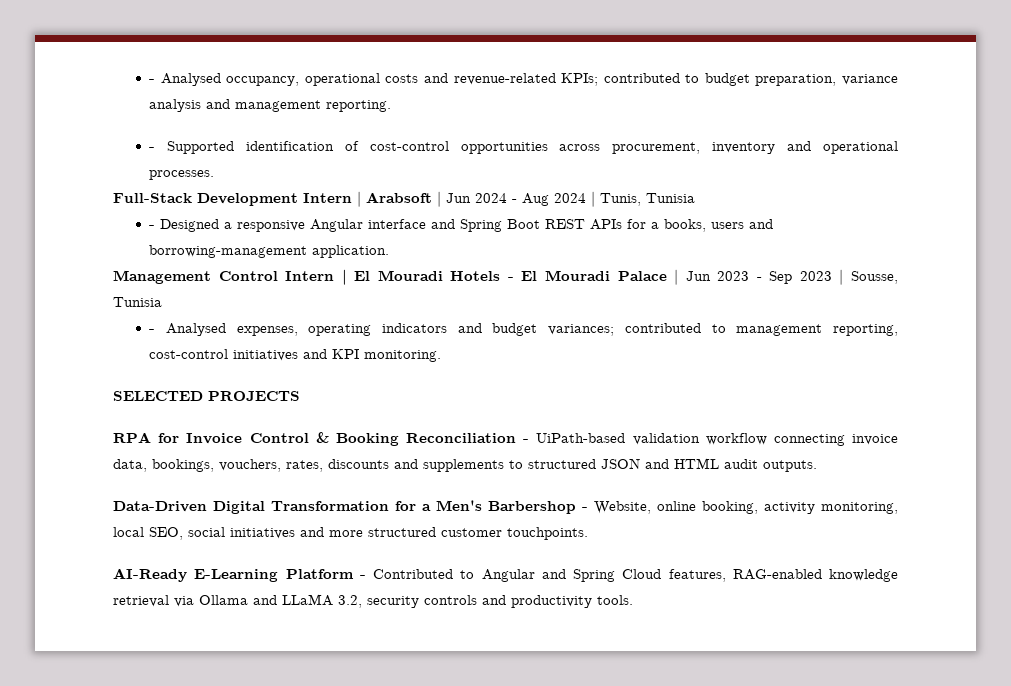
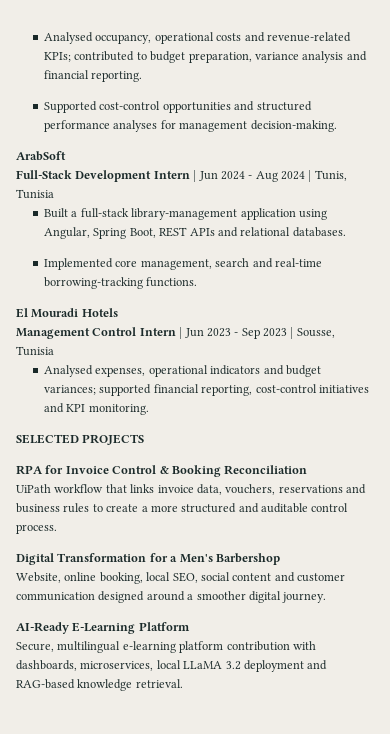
- - Analysed occupancy, operational costs and revenue-related KPIs; contributed to budget preparation, variance analysis and management reporting.
+ Analysed occupancy, operational costs and revenue-related KPIs; contributed to budget preparation, variance analysis and financial reporting.
- - Supported identification of cost-control opportunities across procurement, inventory and operational processes.
+ Supported cost-control opportunities and structured performance analyses for management decision-making.
+ ArabSoft
- Full-Stack Development Intern | Arabsoft | Jun 2024 - Aug 2024 | Tunis, Tunisia
+ Full-Stack Development Intern | Jun 2024 - Aug 2024 | Tunis, Tunisia
- - Designed a responsive Angular interface and Spring Boot REST APIs for a books, users and borrowing-management application.
- Management Control Intern | El Mouradi Hotels - El Mouradi Palace | Jun 2023 - Sep 2023 | Sousse, Tunisia
+ Built a full-stack library-management application using Angular, Spring Boot, REST APIs and relational databases.
+ Implemented core management, search and real-time borrowing-tracking functions.
+ El Mouradi Hotels
+ Management Control Intern | Jun 2023 - Sep 2023 | Sousse, Tunisia
- - Analysed expenses, operating indicators and budget variances; contributed to management reporting, cost-control initiatives and KPI monitoring.
+ Analysed expenses, operational indicators and budget variances; supported financial reporting, cost-control initiatives and KPI monitoring.
- RPA for Invoice Control & Booking Reconciliation - UiPath-based validation workflow connecting invoice data, bookings, vouchers, rates, discounts and supplements to structured JSON and HTML audit outputs.
- Data-Driven Digital Transformation for a Men's Barbershop - Website, online booking, activity monitoring, local SEO, social initiatives and more structured customer touchpoints.
- AI-Ready E-Learning Platform - Contributed to Angular and Spring Cloud features, RAG-enabled knowledge retrieval via Ollama and LLaMA 3.2, security controls and productivity tools.
+ RPA for Invoice Control & Booking Reconciliation
+ UiPath workflow that links invoice data, vouchers, reservations and business rules to create a more structured and auditable control process.
+ Digital Transformation for a Men's Barbershop
+ Website, online booking, local SEO, social content and customer communication designed around a smoother digital journey.
+ AI-Ready E-Learning Platform
+ Secure, multilingual e-learning platform contribution with dashboards, microservices, local LLaMA 3.2 deployment and RAG-based knowledge retrieval.

